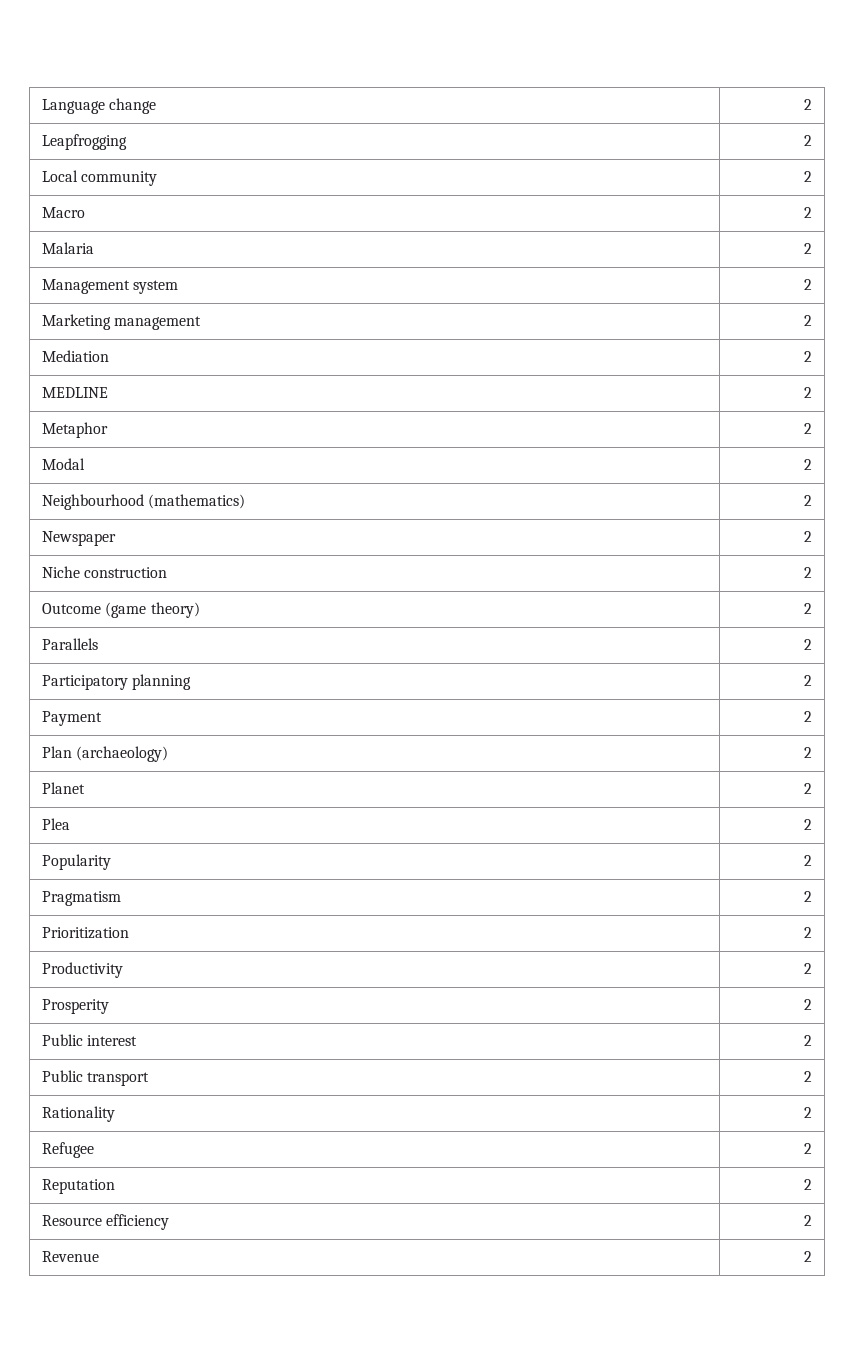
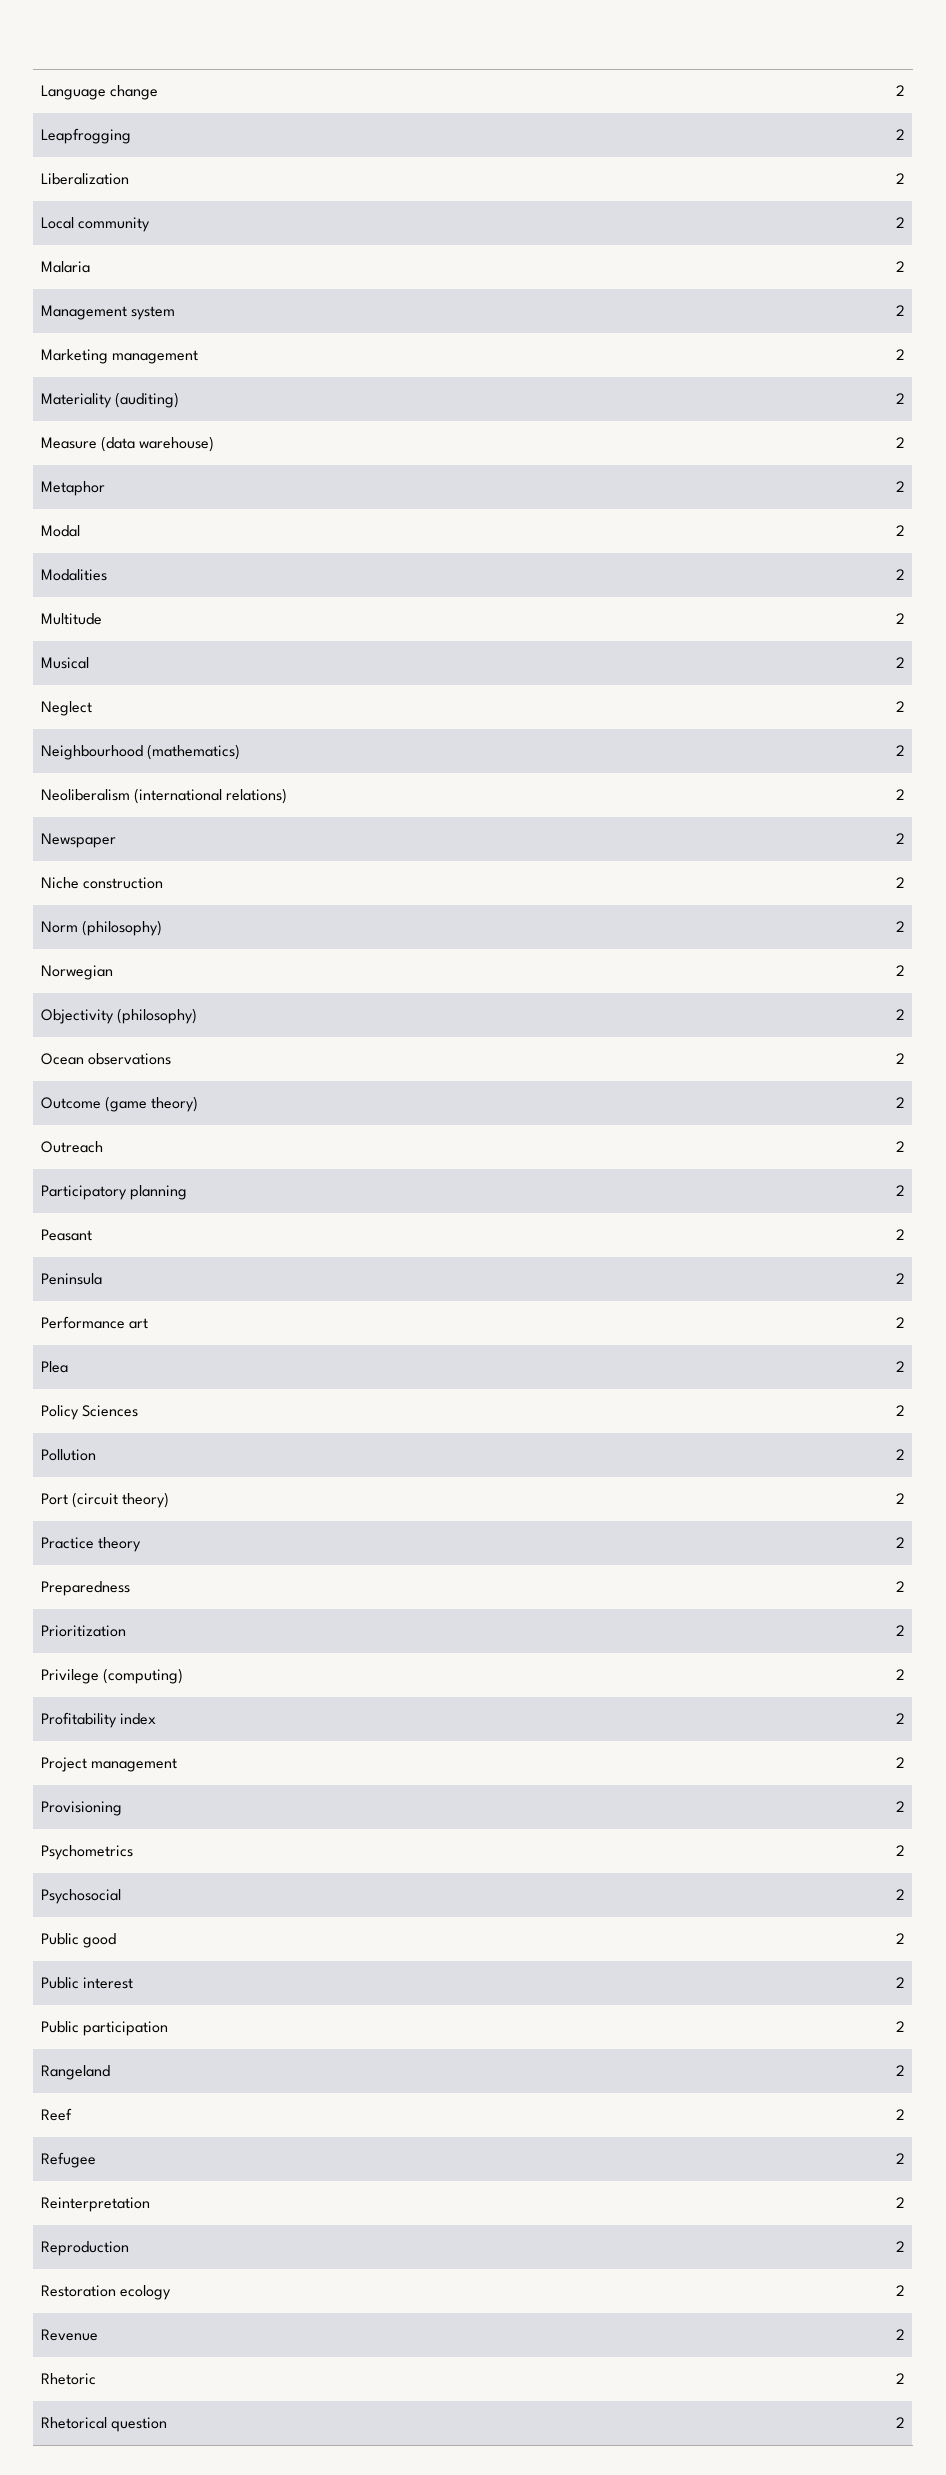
+ Liberalization | 2
  Local community | 2
- Macro | 2
- Mediation | 2
- MEDLINE | 2
+ Materiality (auditing) | 2
+ Measure (data warehouse) | 2
+ Modalities | 2
+ Multitude | 2
+ Musical | 2
+ Neglect | 2
+ Neoliberalism (international relations) | 2
+ Norm (philosophy) | 2
+ Norwegian | 2
+ Objectivity (philosophy) | 2
+ Ocean observations | 2
- Parallels | 2
+ Outreach | 2
- Payment | 2
- Plan (archaeology) | 2
- Planet | 2
+ Peasant | 2
+ Peninsula | 2
+ Performance art | 2
- Popularity | 2
- Pragmatism | 2
+ Policy Sciences | 2
+ Pollution | 2
+ Port (circuit theory) | 2
+ Practice theory | 2
+ Preparedness | 2
- Productivity | 2
- Prosperity | 2
+ Privilege (computing) | 2
+ Profitability index | 2
+ Project management | 2
+ Provisioning | 2
+ Psychometrics | 2
+ Psychosocial | 2
+ Public good | 2
- Public transport | 2
- Rationality | 2
+ Public participation | 2
+ Rangeland | 2
+ Reef | 2
- Reputation | 2
- Resource efficiency | 2
+ Reinterpretation | 2
+ Reproduction | 2
+ Restoration ecology | 2
+ Rhetoric | 2
+ Rhetorical question | 2

